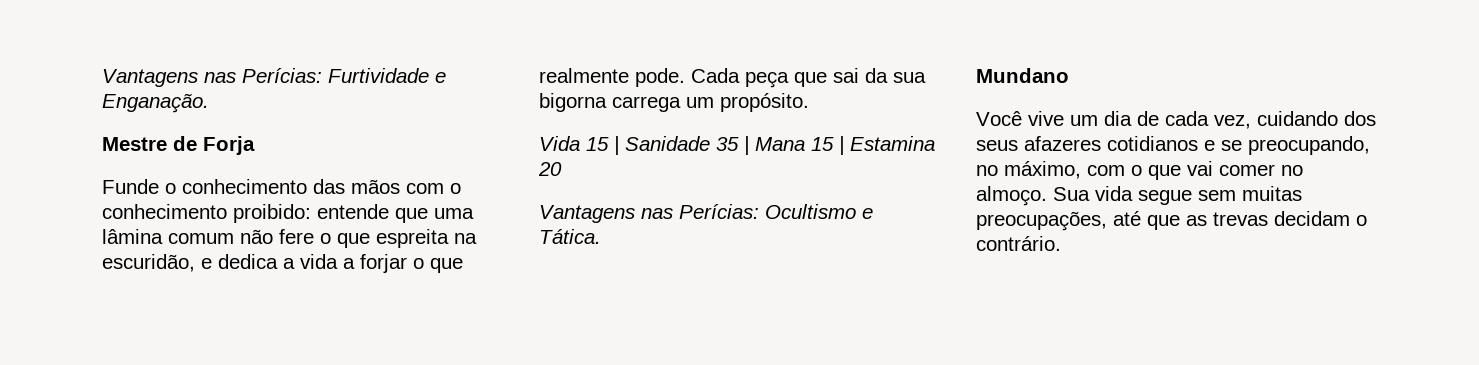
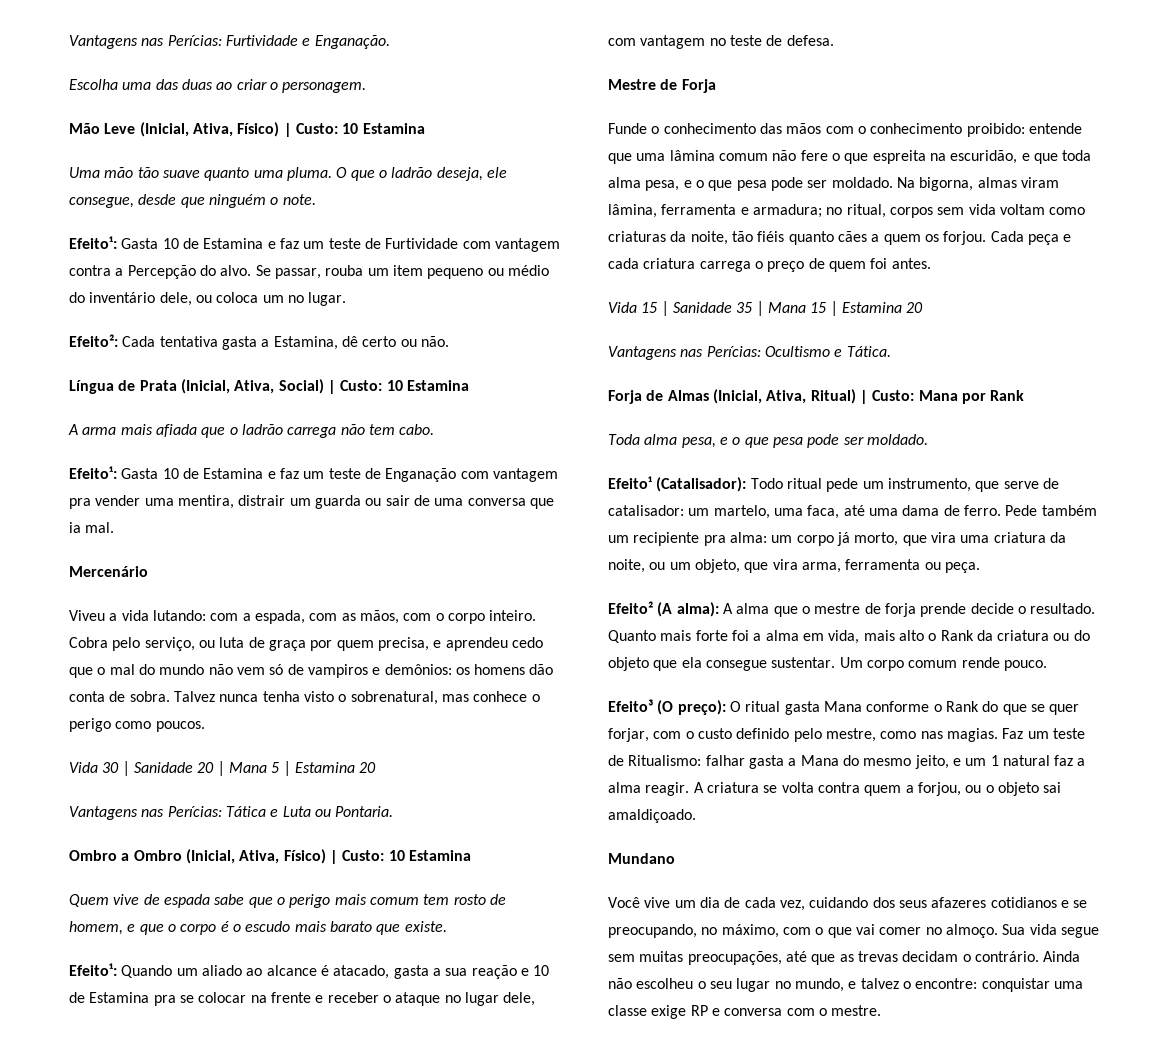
+ Escolha uma das duas ao criar o personagem.
+ Mão Leve (Inicial, Ativa, Físico) | Custo: 10 Estamina
+ Uma mão tão suave quanto uma pluma. O que o ladrão deseja, ele consegue, desde que ninguém o note.
+ Efeito¹: Gasta 10 de Estamina e faz um teste de Furtividade com vantagem contra a Percepção do alvo. Se passar, rouba um item pequeno ou médio do inventário dele, ou coloca um no lugar.
+ Efeito²: Cada tentativa gasta a Estamina, dê certo ou não.
+ Língua de Prata (Inicial, Ativa, Social) | Custo: 10 Estamina
+ A arma mais afiada que o ladrão carrega não tem cabo.
+ Efeito¹: Gasta 10 de Estamina e faz um teste de Enganação com vantagem pra vender uma mentira, distrair um guarda ou sair de uma conversa que ia mal.
+ Mercenário
+ Viveu a vida lutando: com a espada, com as mãos, com o corpo inteiro. Cobra pelo serviço, ou luta de graça por quem precisa, e aprendeu cedo que o mal do mundo não vem só de vampiros e demônios: os homens dão conta de sobra. Talvez nunca tenha visto o sobrenatural, mas conhece o perigo como poucos.
+ Vida 30 | Sanidade 20 | Mana 5 | Estamina 20
+ Vantagens nas Perícias: Tática e Luta ou Pontaria.
+ Ombro a Ombro (Inicial, Ativa, Físico) | Custo: 10 Estamina
+ Quem vive de espada sabe que o perigo mais comum tem rosto de homem, e que o corpo é o escudo mais barato que existe.
+ Efeito¹: Quando um aliado ao alcance é atacado, gasta a sua reação e 10 de Estamina pra se colocar na frente e receber o ataque no lugar dele, com vantagem no teste de defesa.
- Funde o conhecimento das mãos com o conhecimento proibido: entende que uma lâmina comum não fere o que espreita na escuridão, e dedica a vida a forjar o que realmente pode. Cada peça que sai da sua bigorna carrega um propósito.
+ Funde o conhecimento das mãos com o conhecimento proibido: entende que uma lâmina comum não fere o que espreita na escuridão, e que toda alma pesa, e o que pesa pode ser moldado. Na bigorna, almas viram lâmina, ferramenta e armadura; no ritual, corpos sem vida voltam como criaturas da noite, tão fiéis quanto cães a quem os forjou. Cada peça e cada criatura carrega o preço de quem foi antes.
+ Forja de Almas (Inicial, Ativa, Ritual) | Custo: Mana por Rank
+ Toda alma pesa, e o que pesa pode ser moldado.
+ Efeito¹ (Catalisador): Todo ritual pede um instrumento, que serve de catalisador: um martelo, uma faca, até uma dama de ferro. Pede também um recipiente pra alma: um corpo já morto, que vira uma criatura da noite, ou um objeto, que vira arma, ferramenta ou peça.
+ Efeito² (A alma): A alma que o mestre de forja prende decide o resultado. Quanto mais forte foi a alma em vida, mais alto o Rank da criatura ou do objeto que ela consegue sustentar. Um corpo comum rende pouco.
+ Efeito³ (O preço): O ritual gasta Mana conforme o Rank do que se quer forjar, com o custo definido pelo mestre, como nas magias. Faz um teste de Ritualismo: falhar gasta a Mana do mesmo jeito, e um 1 natural faz a alma reagir. A criatura se volta contra quem a forjou, ou o objeto sai amaldiçoado.
+ Ainda não escolheu o seu lugar no mundo, e talvez o encontre: conquistar uma classe exige RP e conversa com o mestre.

